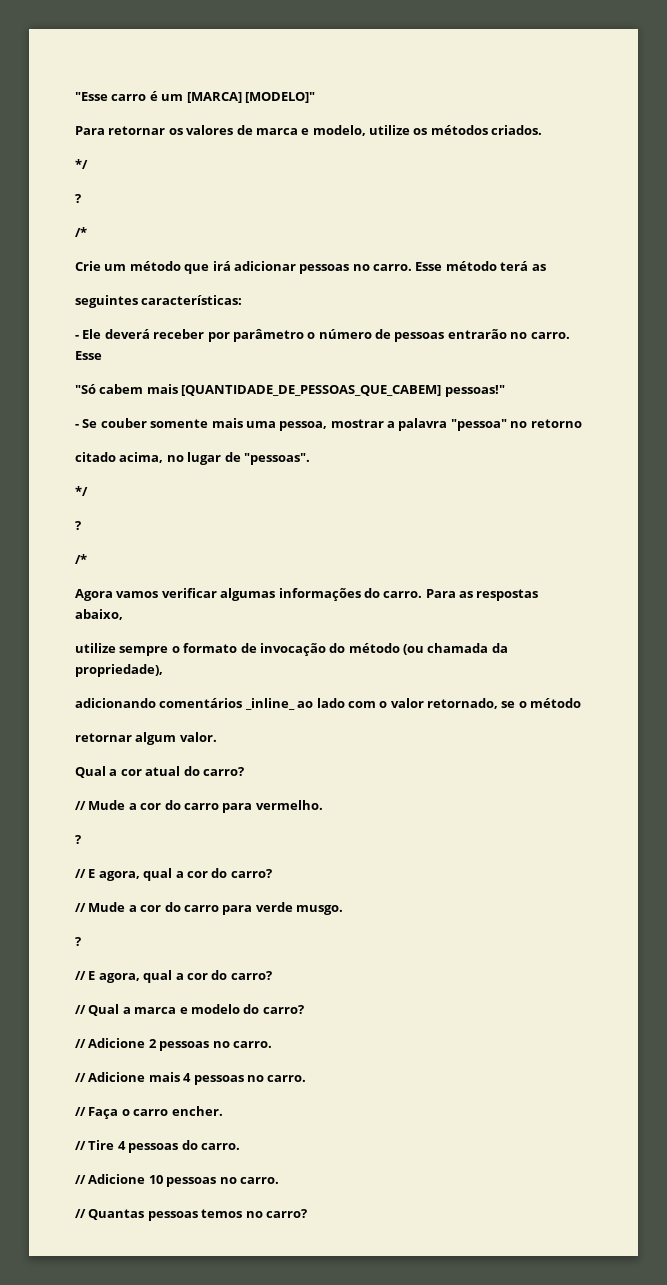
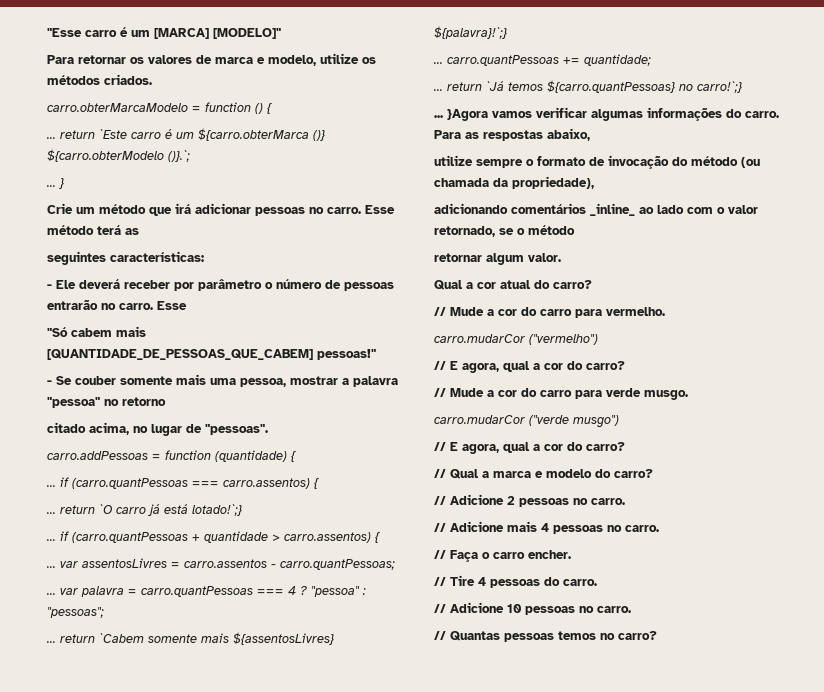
  Para retornar os valores de marca e modelo, utilize os métodos criados.
- */
- ?
- /*
+ carro.obterMarcaModelo = function () {
+ ... return `Este carro é um ${carro.obterMarca ()} ${carro.obterModelo ()}.`;
+ ... }
  citado acima, no lugar de "pessoas".
- */
- ?
- /*
- Agora vamos verificar algumas informações do carro.
+ carro.addPessoas = function (quantidade) {
+ ... if (carro.quantPessoas === carro.assentos) {
+ ... return `O carro já está lotado!`;}
+ ... if (carro.quantPessoas + quantidade > carro.assentos) {
+ ... var assentosLivres = carro.assentos - carro.quantPessoas;
+ ... var palavra = carro.quantPessoas === 4 ? "pessoa" : "pessoas";
+ ... return `Cabem somente mais ${assentosLivres} ${palavra}!`;}
+ ... carro.quantPessoas += quantidade;
+ ... return `Já temos ${carro.quantPessoas} no carro!`;}
+ ... }Agora vamos verificar algumas informações do carro.
  // Mude a cor do carro para vermelho.
- ?
+ carro.mudarCor ("vermelho")
  // Mude a cor do carro para verde musgo.
- ?
+ carro.mudarCor ("verde musgo")

